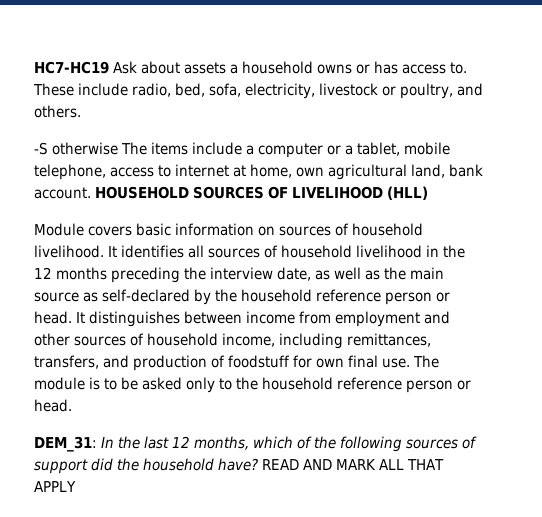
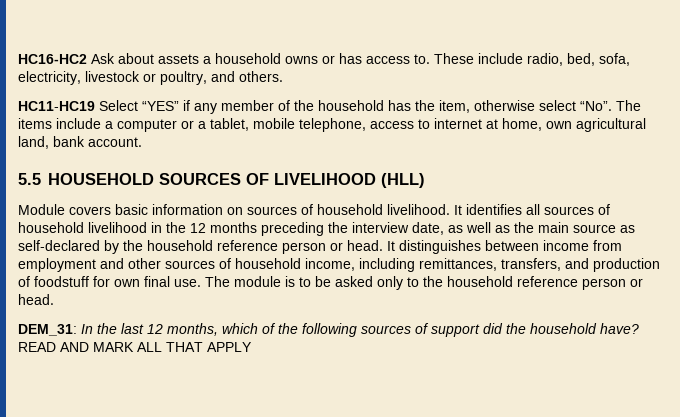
- HC7-HC19 Ask about assets a household owns or has access to.
+ HC16-HC2 Ask about assets a household owns or has access to.
- -S otherwise The items include a computer or a tablet, mobile telephone, access to internet at home, own agricultural land, bank account. HOUSEHOLD SOURCES OF LIVELIHOOD (HLL)
+ HC11-HC19 Select “YES” if any member of the household has the item, otherwise select “No”. The items include a computer or a tablet, mobile telephone, access to internet at home, own agricultural land, bank account.
+ 5.5 HOUSEHOLD SOURCES OF LIVELIHOOD (HLL)

